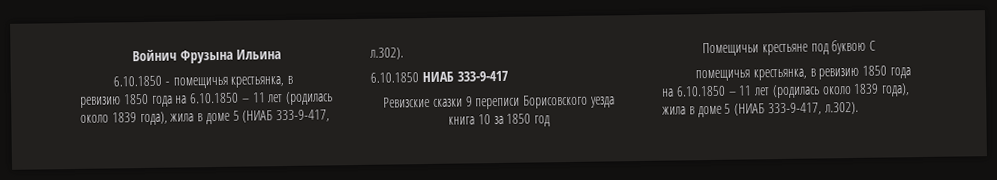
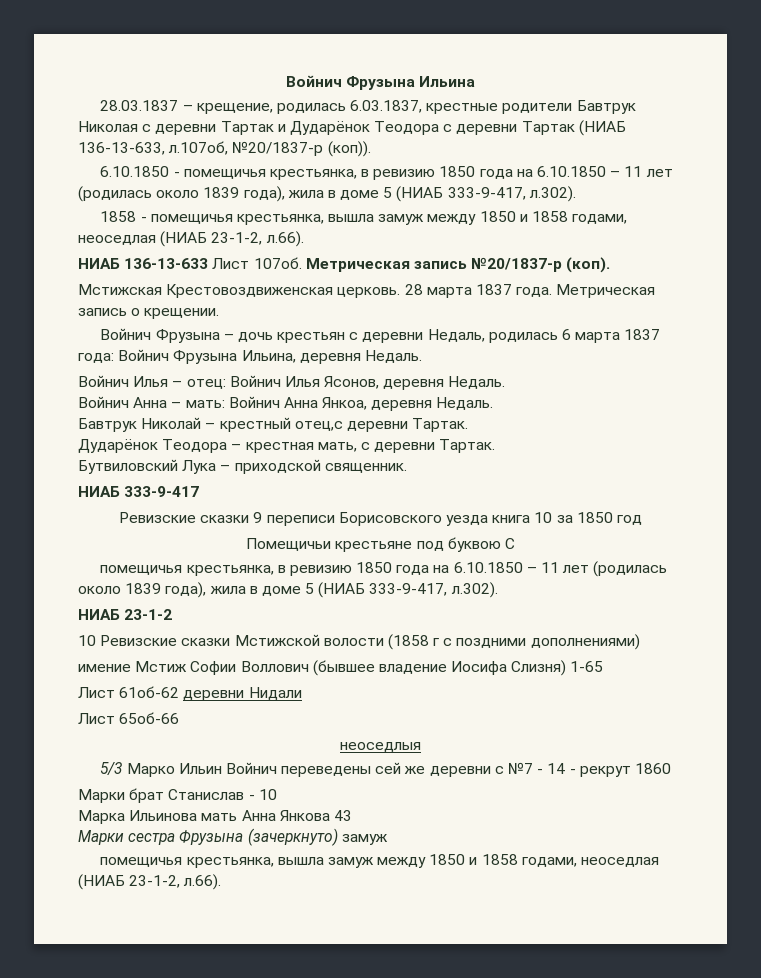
+ 28.03.1837 – крещение, родилась 6.03.1837, крестные родители Бавтрук Николая с деревни Тартак и Дударёнок Теодора с деревни Тартак (НИАБ 136-13-633, л.107об, №20/1837-р (коп)).
- 6.10.1850 НИАБ 333-9-417
+ 1858 - помещичья крестьянка, вышла замуж между 1850 и 1858 годами, неоседлая (НИАБ 23-1-2, л.66).
+ НИАБ 136-13-633 Лист 107об. Метрическая запись №20/1837-р (коп).
+ Мстижская Крестовоздвиженская церковь. 28 марта 1837 года. Метрическая запись о крещении.
+ Войнич Фрузына – дочь крестьян с деревни Недаль, родилась 6 марта 1837 года: Войнич Фрузына Ильина, деревня Недаль.
+ Войнич Илья – отец: Войнич Илья Ясонов, деревня Недаль.
+ Войнич Анна – мать: Войнич Анна Янкоа, деревня Недаль.
+ Бавтрук Николай – крестный отец,с деревни Тартак.
+ Дударёнок Теодора – крестная мать, с деревни Тартак.
+ Бутвиловский Лука – приходской священник.
+ НИАБ 333-9-417
+ НИАБ 23-1-2
+ 10 Ревизские сказки Мстижской волости (1858 г с поздними дополнениями)
+ имение Мстиж Софии Воллович (бывшее владение Иосифа Слизня) 1-65
+ Лист 61об-62 деревни Нидали
+ Лист 65об-66
+ неоседлыя
+ 5/3 Марко Ильин Войнич переведены сей же деревни с №7 - 14 - рекрут 1860
+ Марки брат Станислав - 10
+ Марка Ильинова мать Анна Янкова 43
+ Марки сестра Фрузына (зачеркнуто) замуж
+ помещичья крестьянка, вышла замуж между 1850 и 1858 годами, неоседлая (НИАБ 23-1-2, л.66).

